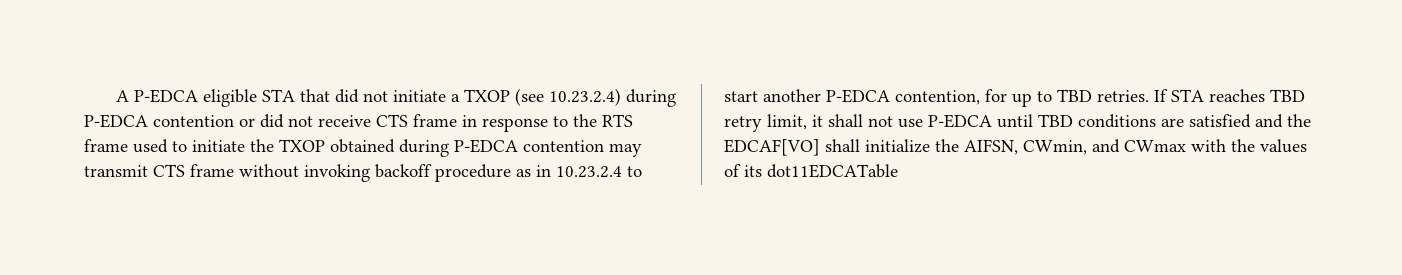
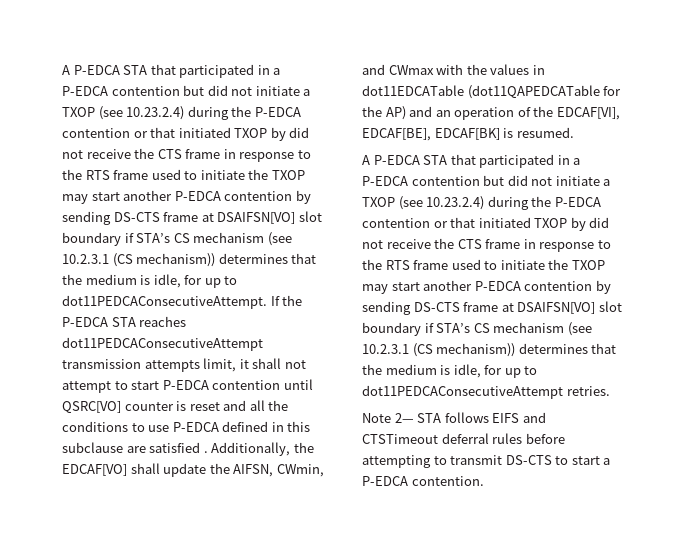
- A P-EDCA eligible STA that did not initiate a TXOP (see 10.23.2.4) during P-EDCA contention or did not receive CTS frame in response to the RTS frame used to initiate the TXOP obtained during P-EDCA contention may transmit CTS frame without invoking backoff procedure as in 10.23.2.4 to start another P-EDCA contention, for up to TBD retries. If STA reaches TBD retry limit, it shall not use P-EDCA until TBD conditions are satisfied and the EDCAF[VO] shall initialize the AIFSN, CWmin, and CWmax with the values of its dot11EDCATable
+ A P-EDCA STA that participated in a P-EDCA contention but did not initiate a TXOP (see 10.23.2.4) during the P-EDCA contention or that initiated TXOP by did not receive the CTS frame in response to the RTS frame used to initiate the TXOP may start another P-EDCA contention by sending DS-CTS frame at DSAIFSN[VO] slot boundary if STA’s CS mechanism (see 10.2.3.1 (CS mechanism)) determines that the medium is idle, for up to dot11PEDCAConsecutiveAttempt. If the P-EDCA STA reaches dot11PEDCAConsecutiveAttempt transmission attempts limit, it shall not attempt to start P-EDCA contention until QSRC[VO] counter is reset and all the conditions to use P-EDCA defined in this subclause are satisfied . Additionally, the EDCAF[VO] shall update the AIFSN, CWmin, and CWmax with the values in dot11EDCATable (dot11QAPEDCATable for the AP) and an operation of the EDCAF[VI], EDCAF[BE], EDCAF[BK] is resumed.
+ A P-EDCA STA that participated in a P-EDCA contention but did not initiate a TXOP (see 10.23.2.4) during the P-EDCA contention or that initiated TXOP by did not receive the CTS frame in response to the RTS frame used to initiate the TXOP may start another P-EDCA contention by sending DS-CTS frame at DSAIFSN[VO] slot boundary if STA’s CS mechanism (see 10.2.3.1 (CS mechanism)) determines that the medium is idle, for up to dot11PEDCAConsecutiveAttempt retries.
+ Note 2— STA follows EIFS and CTSTimeout deferral rules before attempting to transmit DS-CTS to start a P-EDCA contention.

